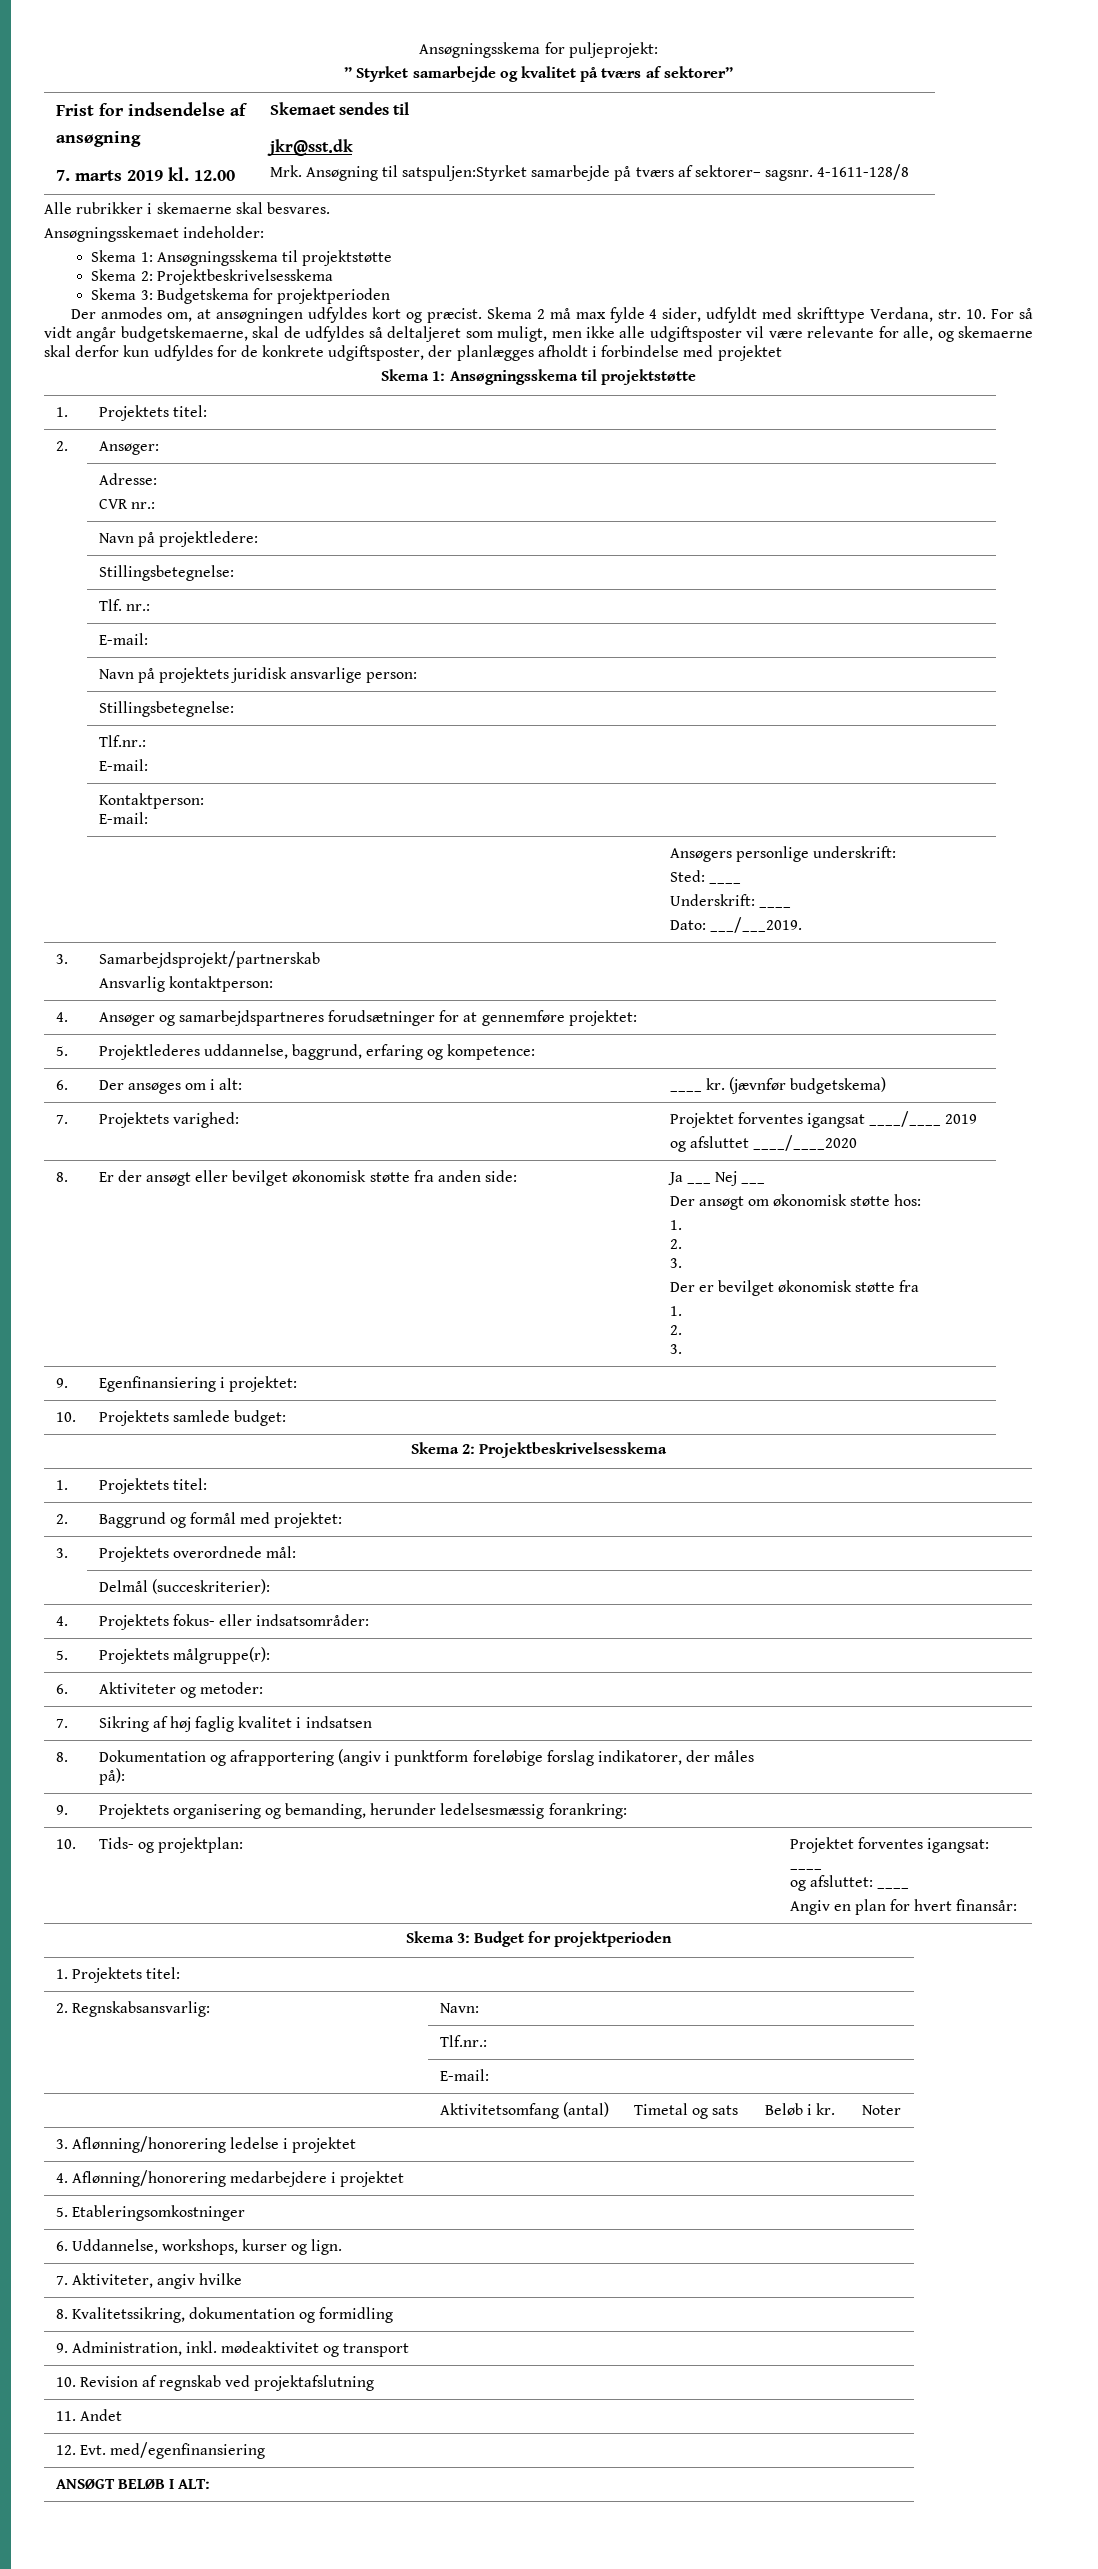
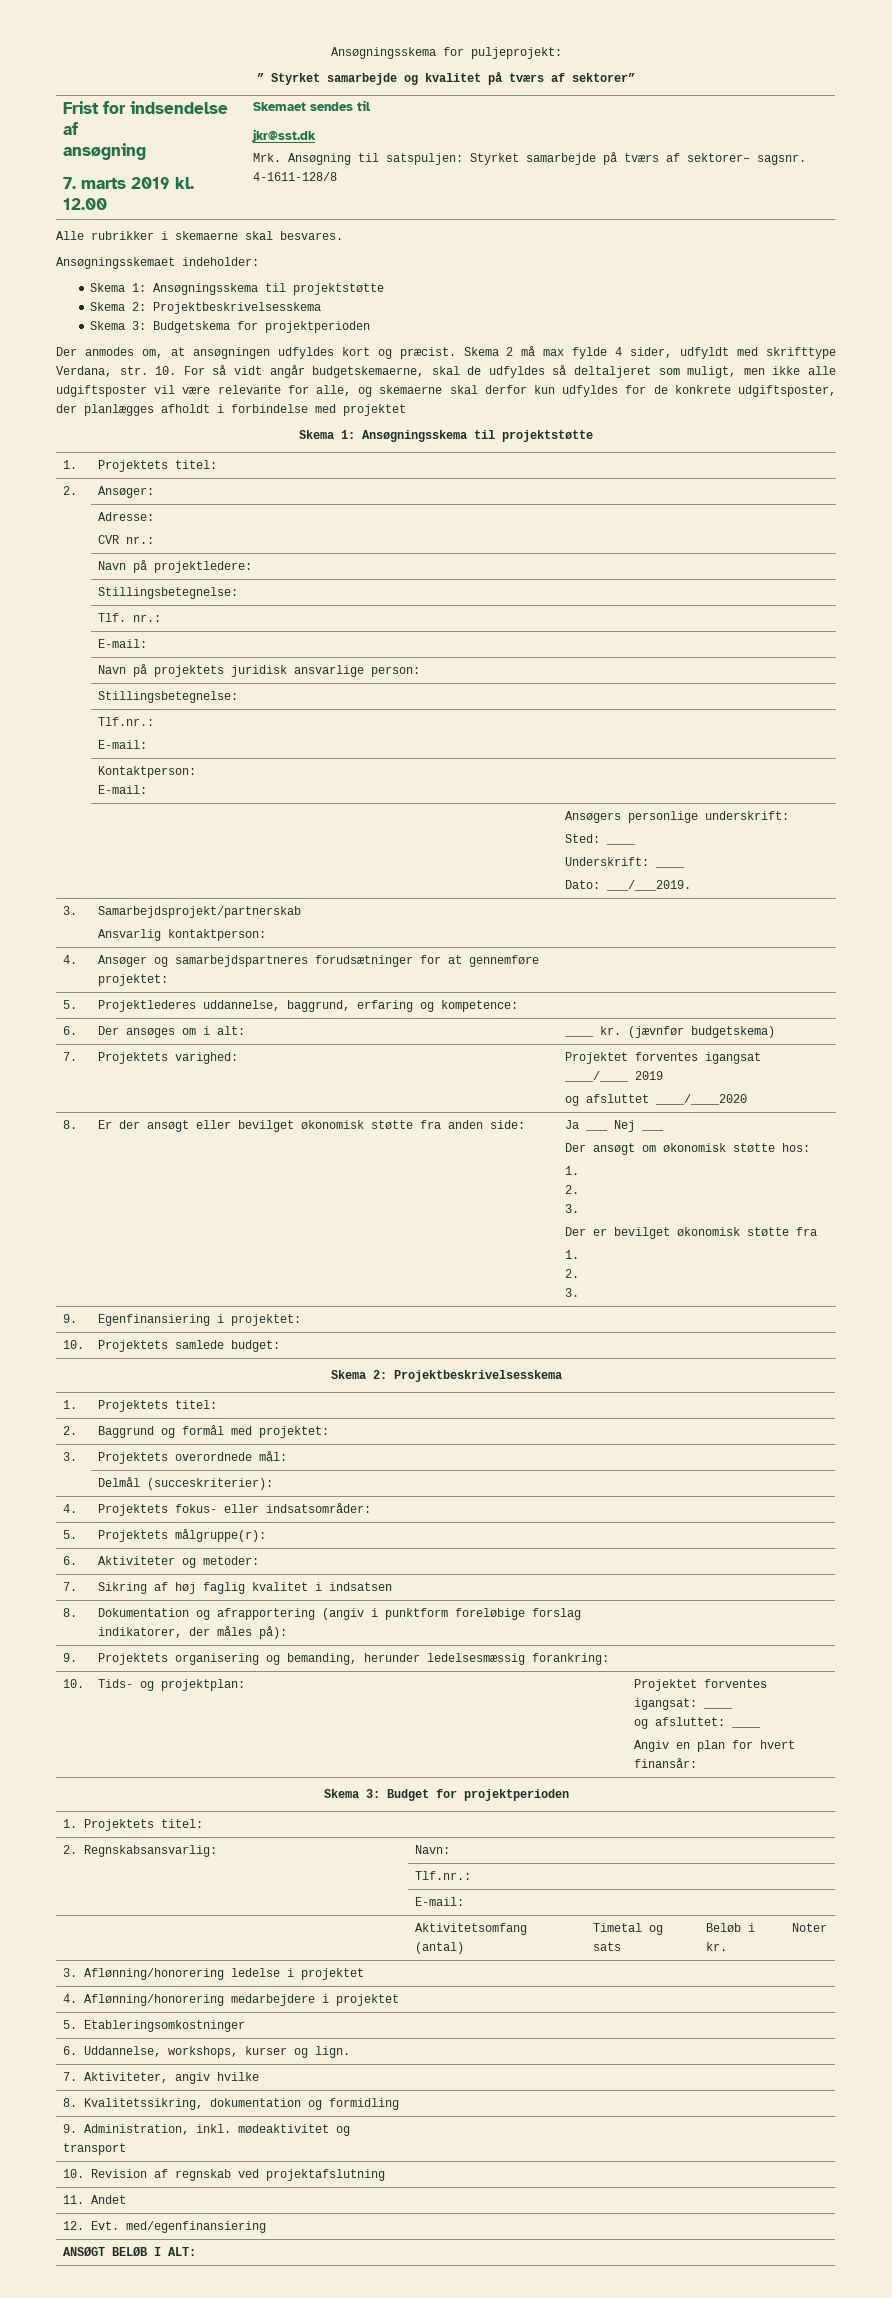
  Frist for indsendelse af
  ansøgning
  7. marts 2019 kl. 12.00 | Skemaet sendes til
  jkr@sst.dk
- Mrk. Ansøgning til satspuljen:Styrket samarbejde på tværs af sektorer– sagsnr. 4-1611-128/8
+ Mrk. Ansøgning til satspuljen: Styrket samarbejde på tværs af sektorer– sagsnr. 4-1611-128/8

